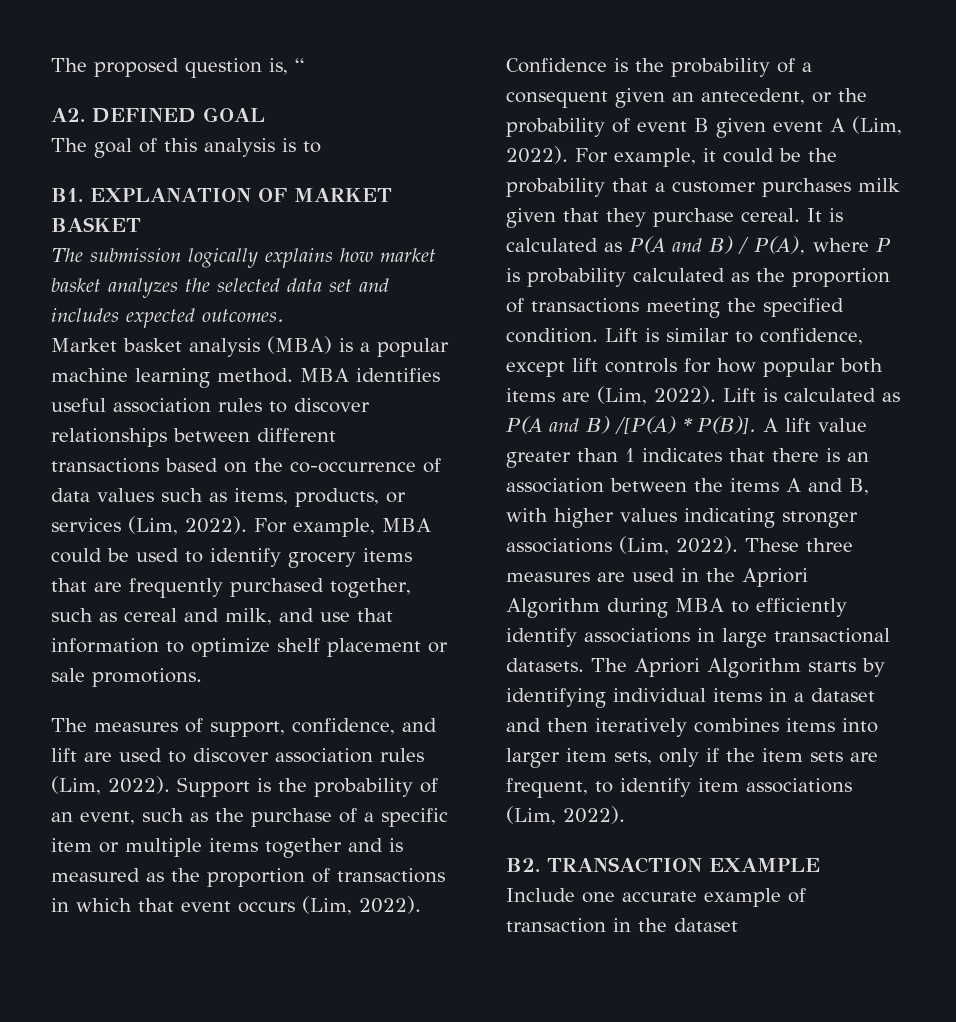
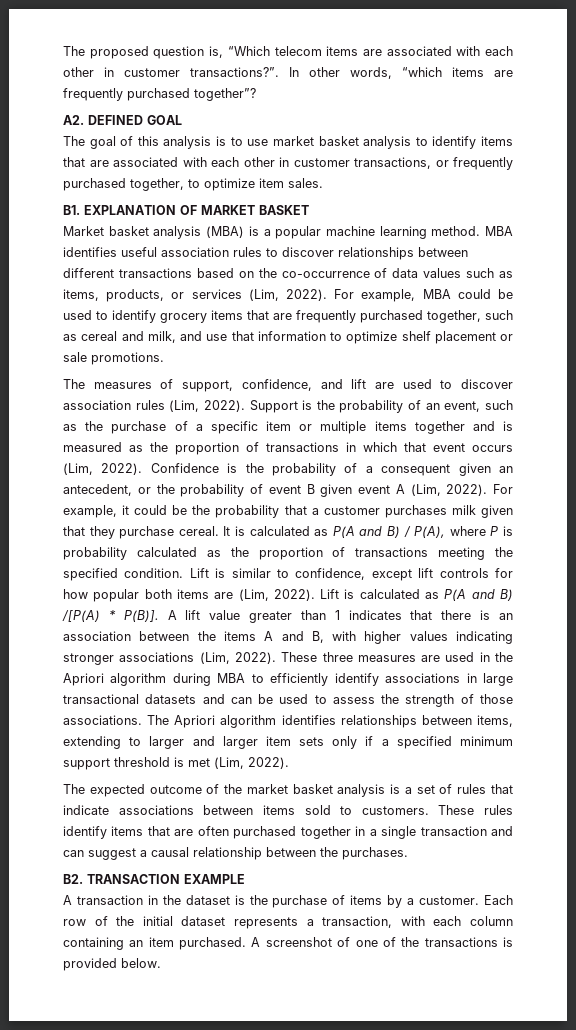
- The proposed question is, “
+ The proposed question is, “Which telecom items are associated with each other in customer transactions?”. In other words, “which items are frequently purchased together”?
- The goal of this analysis is to
+ The goal of this analysis is to use market basket analysis to identify items that are associated with each other in customer transactions, or frequently purchased together, to optimize item sales.
- The submission logically explains how market basket analyzes the selected data set and includes expected outcomes.
- These three measures are used in the Apriori Algorithm during MBA to efficiently identify associations in large transactional datasets. The Apriori Algorithm starts by identifying individual items in a dataset and then iteratively combines items into larger item sets, only if the item sets are frequent, to identify item associations (Lim, 2022).
+ These three measures are used in the Apriori algorithm during MBA to efficiently identify associations in large transactional datasets and can be used to assess the strength of those associations. The Apriori algorithm identifies relationships between items, extending to larger and larger item sets only if a specified minimum support threshold is met (Lim, 2022).
+ The expected outcome of the market basket analysis is a set of rules that indicate associations between items sold to customers. These rules identify items that are often purchased together in a single transaction and can suggest a causal relationship between the purchases.
  B2. TRANSACTION EXAMPLE
- Include one accurate example of transaction in the dataset
+ A transaction in the dataset is the purchase of items by a customer. Each row of the initial dataset represents a transaction, with each column containing an item purchased. A screenshot of one of the transactions is provided below.

